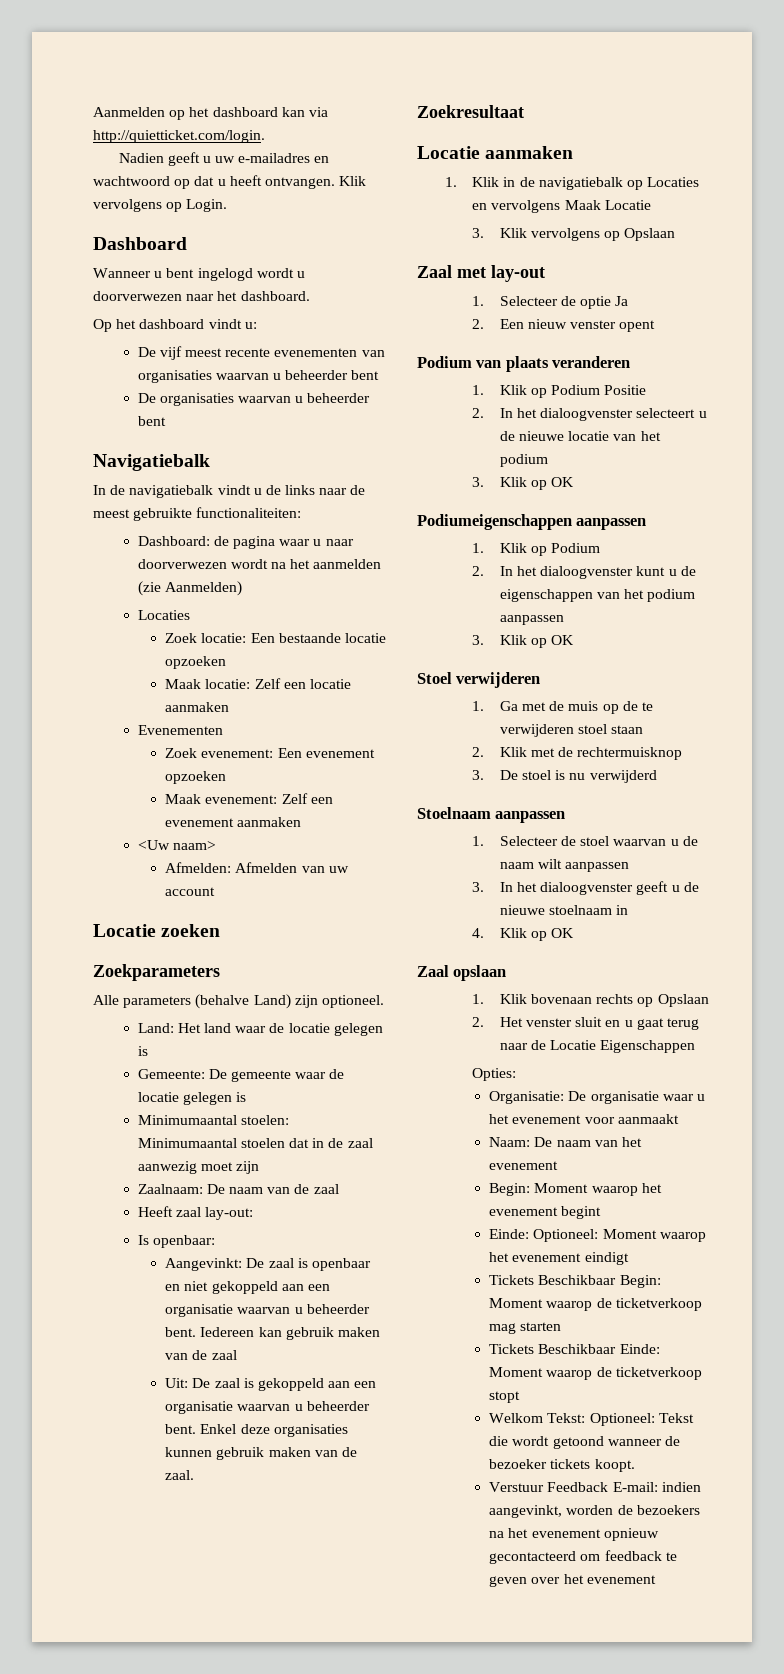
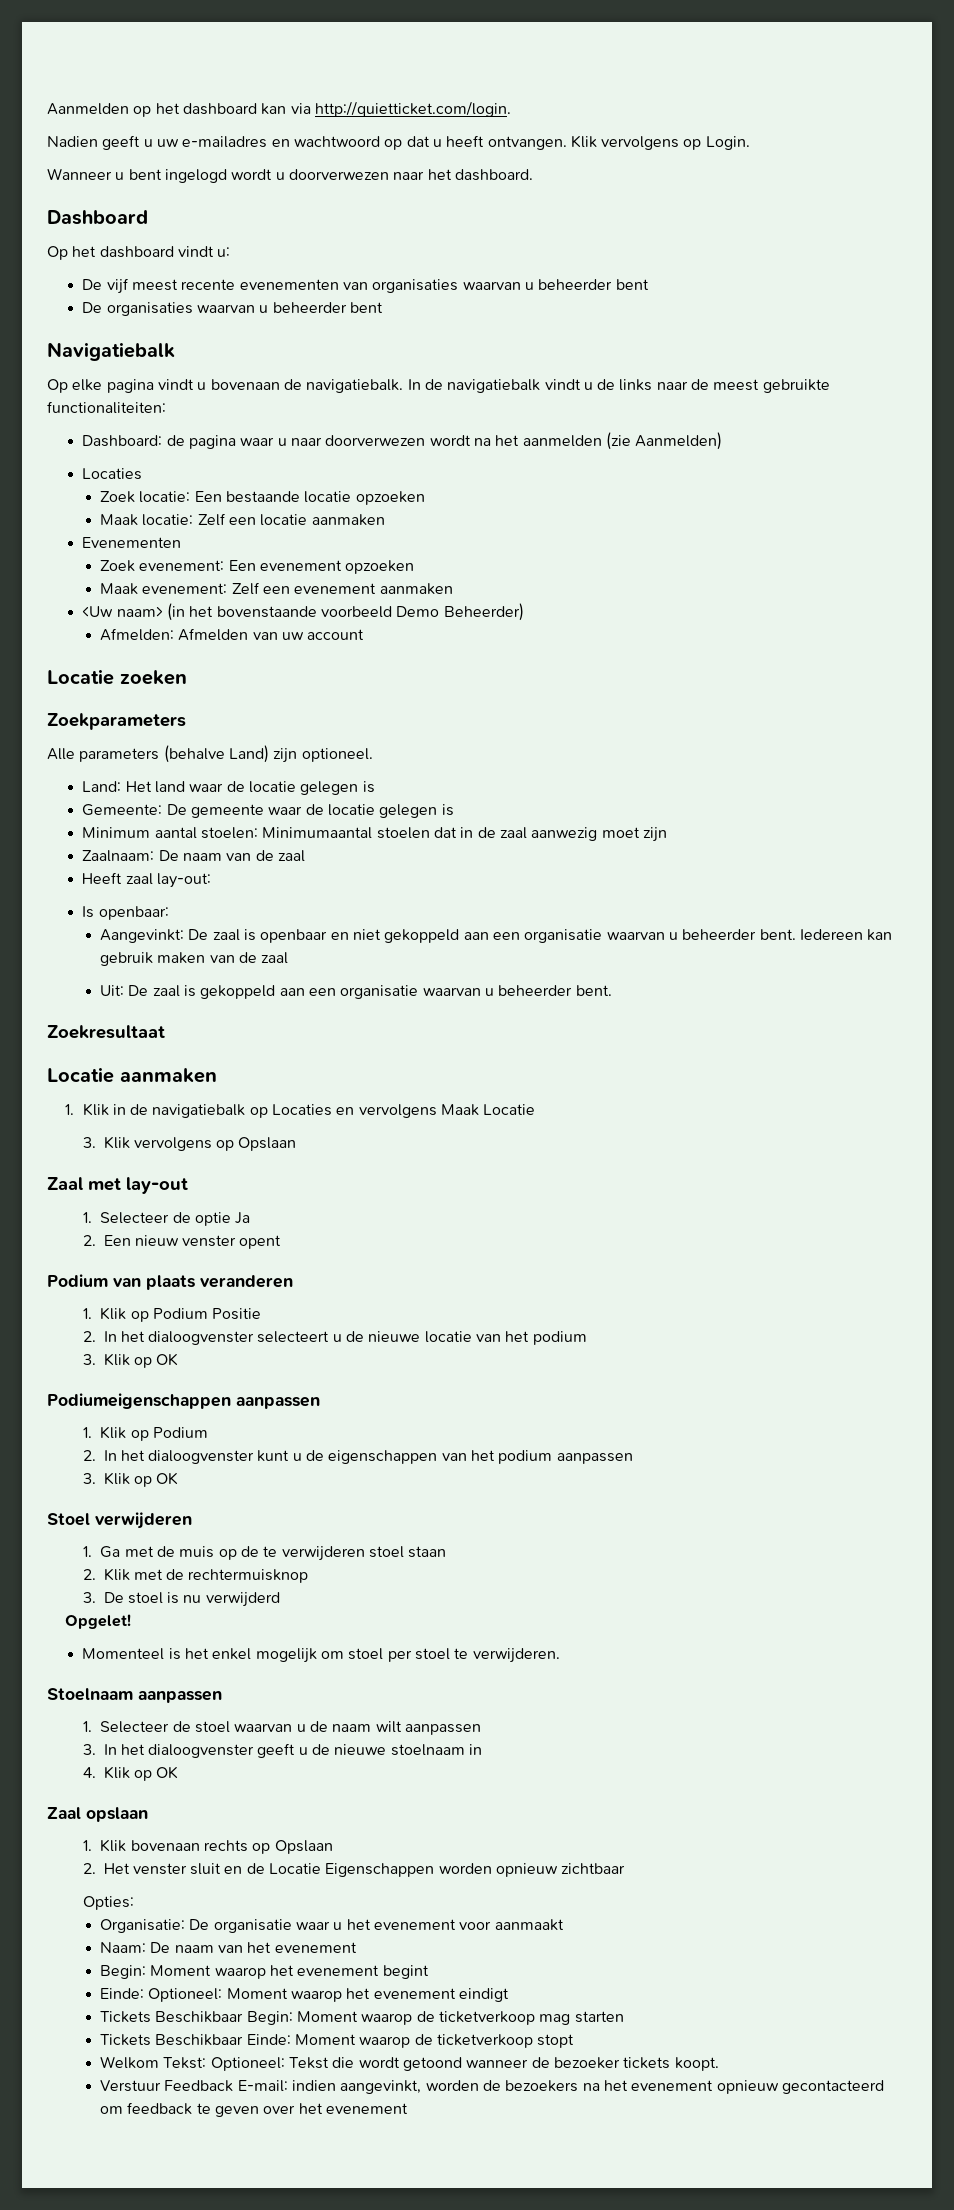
- Dashboard
+ Dashboard
+ Op elke pagina vindt u bovenaan de navigatiebalk.
- <Uw naam>
+ <Uw naam> (in het bovenstaande voorbeeld Demo Beheerder)
- Minimumaantal stoelen: Minimumaantal stoelen dat in de zaal aanwezig moet zijn
+ Minimum aantal stoelen: Minimumaantal stoelen dat in de zaal aanwezig moet zijn
- Enkel deze organisaties kunnen gebruik maken van de zaal.
+ Opgelet!
+ Momenteel is het enkel mogelijk om stoel per stoel te verwijderen.
- 2. Het venster sluit en u gaat terug naar de Locatie Eigenschappen
+ 2. Het venster sluit en de Locatie Eigenschappen worden opnieuw zichtbaar

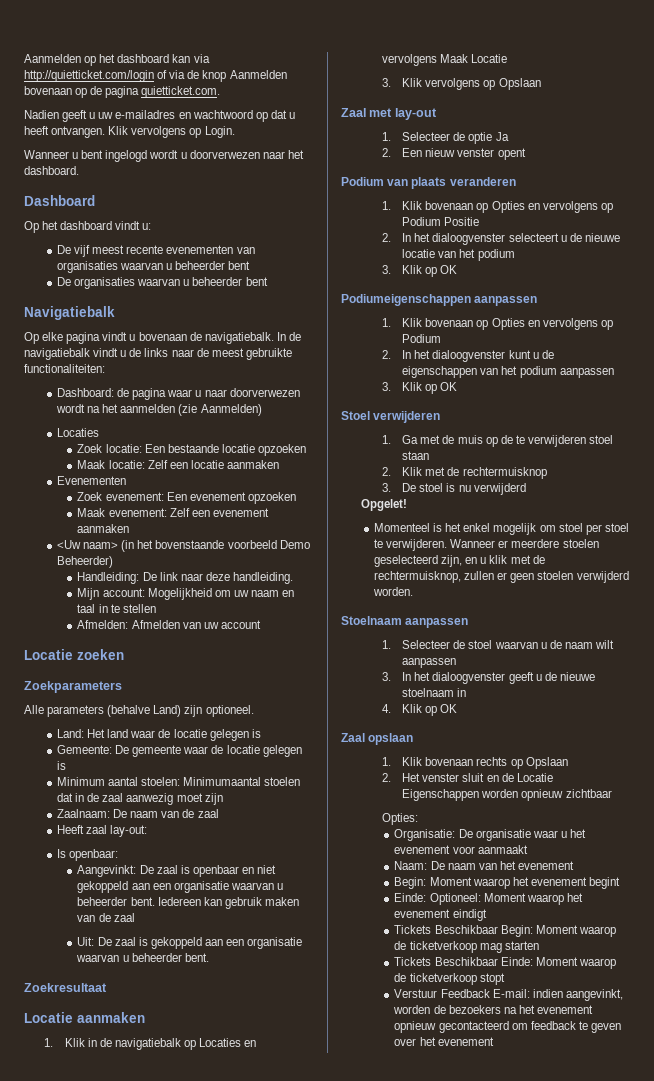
- Aanmelden op het dashboard kan via http://quietticket.com/login.
+ Aanmelden op het dashboard kan via http://quietticket.com/login of via de knop Aanmelden bovenaan op de pagina quietticket.com.
+ Handleiding: De link naar deze handleiding.
+ Mijn account: Mogelijkheid om uw naam en taal in te stellen
- 1. Klik op Podium Positie
+ 1. Klik bovenaan op Opties en vervolgens op Podium Positie
  Podiumeigenschappen aanpassen
- 1. Klik op Podium
+ 1. Klik bovenaan op Opties en vervolgens op Podium
+ Wanneer er meerdere stoelen geselecteerd zijn, en u klik met de rechtermuisknop, zullen er geen stoelen verwijderd worden.
- Welkom Tekst: Optioneel: Tekst die wordt getoond wanneer de bezoeker tickets koopt.

